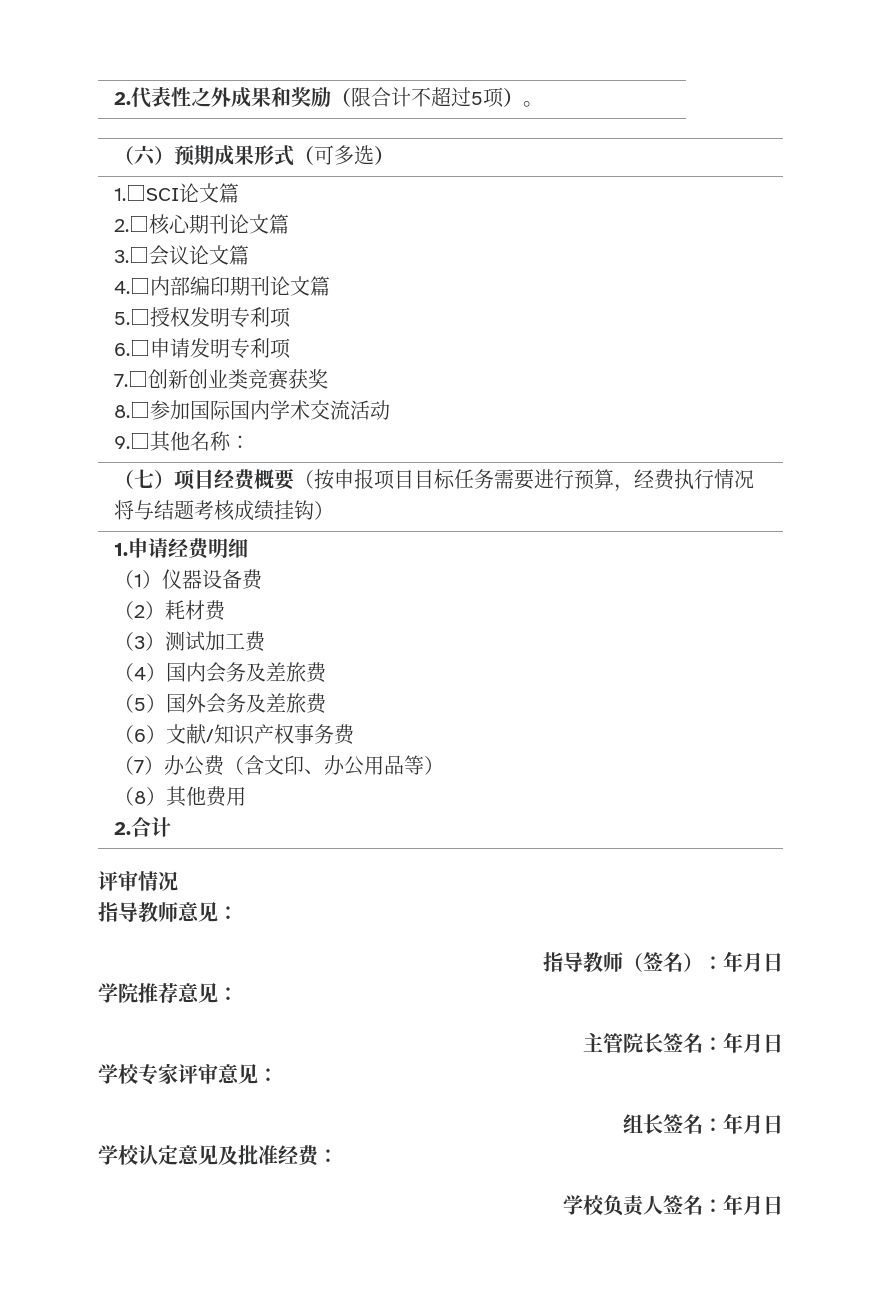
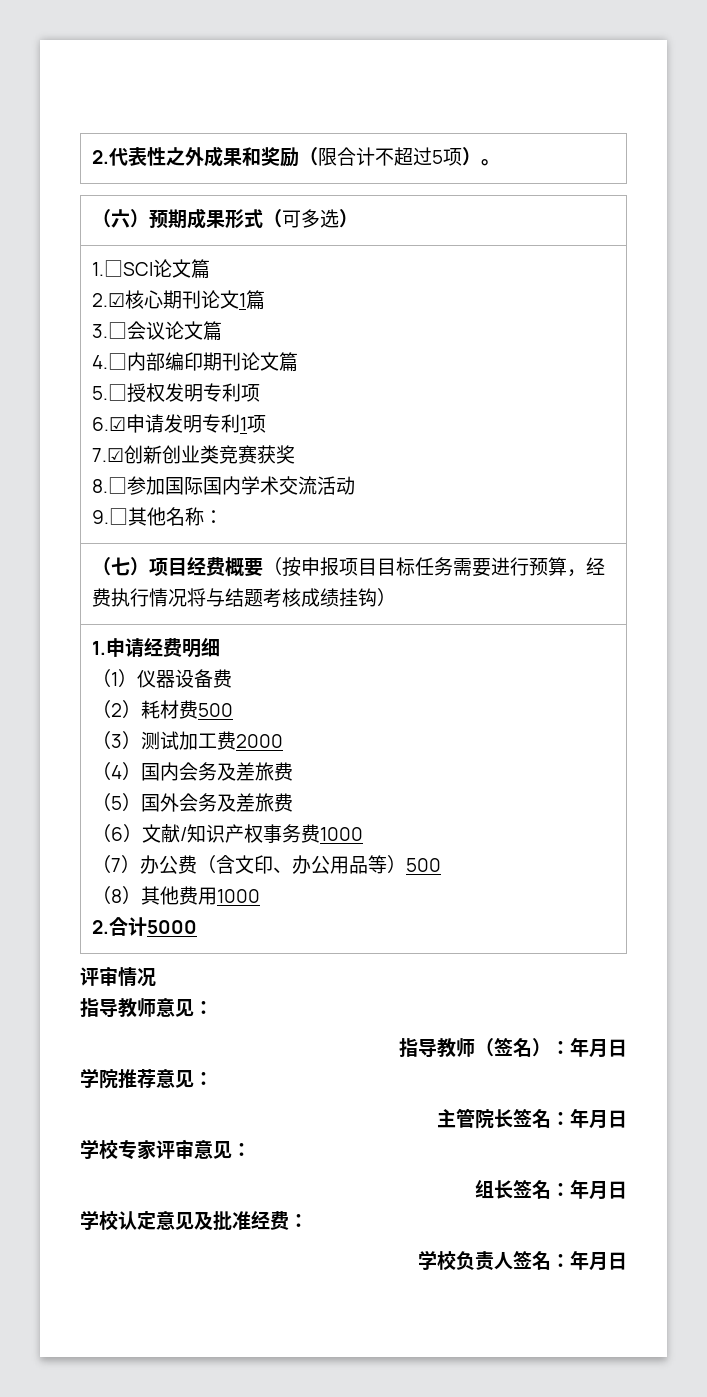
- 2.□核心期刊论文篇
+ 2.☑核心期刊论文1篇
- 6.□申请发明专利项
- 7.□创新创业类竞赛获奖
+ 6.☑申请发明专利1项
+ 7.☑创新创业类竞赛获奖
- （2）耗材费
+ （2）耗材费500
- （3）测试加工费
+ （3）测试加工费2000
- （6）文献/知识产权事务费
+ （6）文献/知识产权事务费1000
- （7）办公费（含文印、办公用品等）
+ （7）办公费（含文印、办公用品等）500
- （8）其他费用
+ （8）其他费用1000
- 2.合计
+ 2.合计5000

